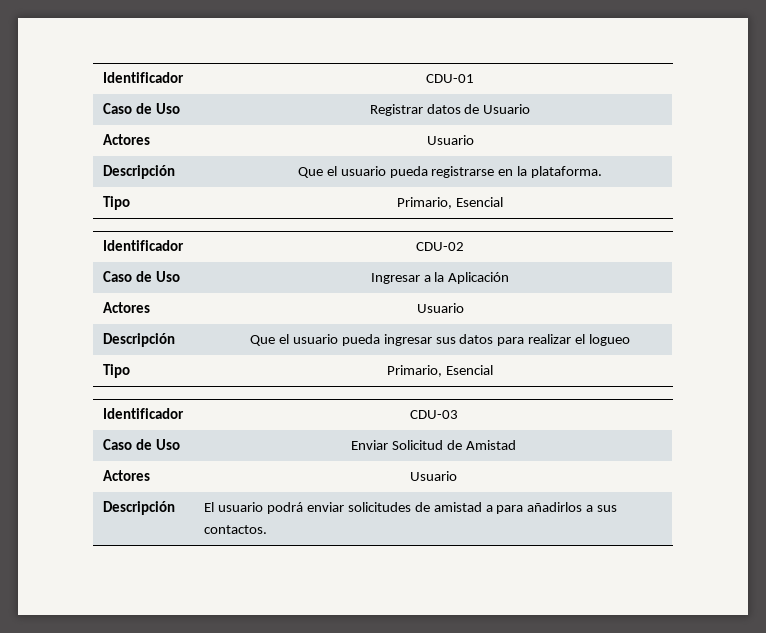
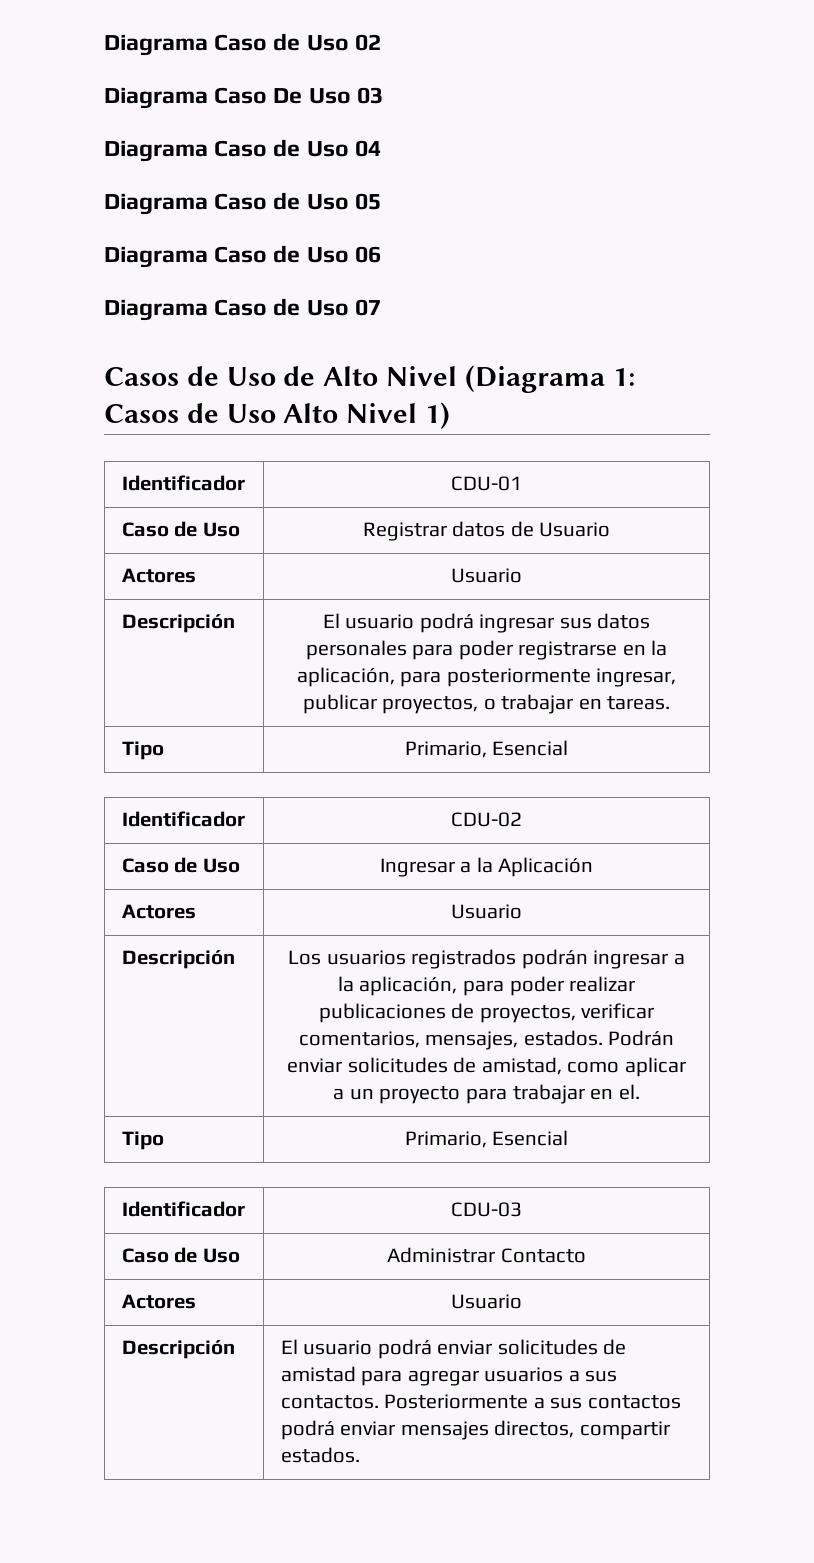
+ Diagrama Caso de Uso 02
+ Diagrama Caso De Uso 03
+ Diagrama Caso de Uso 04
+ Diagrama Caso de Uso 05
+ Diagrama Caso de Uso 06
+ Diagrama Caso de Uso 07
+ Casos de Uso de Alto Nivel (Diagrama 1: Casos de Uso Alto Nivel 1)
- Descripción | Que el usuario pueda registrarse en la plataforma.
+ Descripción | El usuario podrá ingresar sus datos personales para poder registrarse en la aplicación, para posteriormente ingresar, publicar proyectos, o trabajar en tareas.
- Descripción | Que el usuario pueda ingresar sus datos para realizar el logueo
+ Descripción | Los usuarios registrados podrán ingresar a la aplicación, para poder realizar publicaciones de proyectos, verificar comentarios, mensajes, estados. Podrán enviar solicitudes de amistad, como aplicar a un proyecto para trabajar en el.
- Caso de Uso | Enviar Solicitud de Amistad
+ Caso de Uso | Administrar Contacto
- Descripción | El usuario podrá enviar solicitudes de amistad a para añadirlos a sus contactos.
+ Descripción | El usuario podrá enviar solicitudes de amistad para agregar usuarios a sus contactos. Posteriormente a sus contactos podrá enviar mensajes directos, compartir estados.

